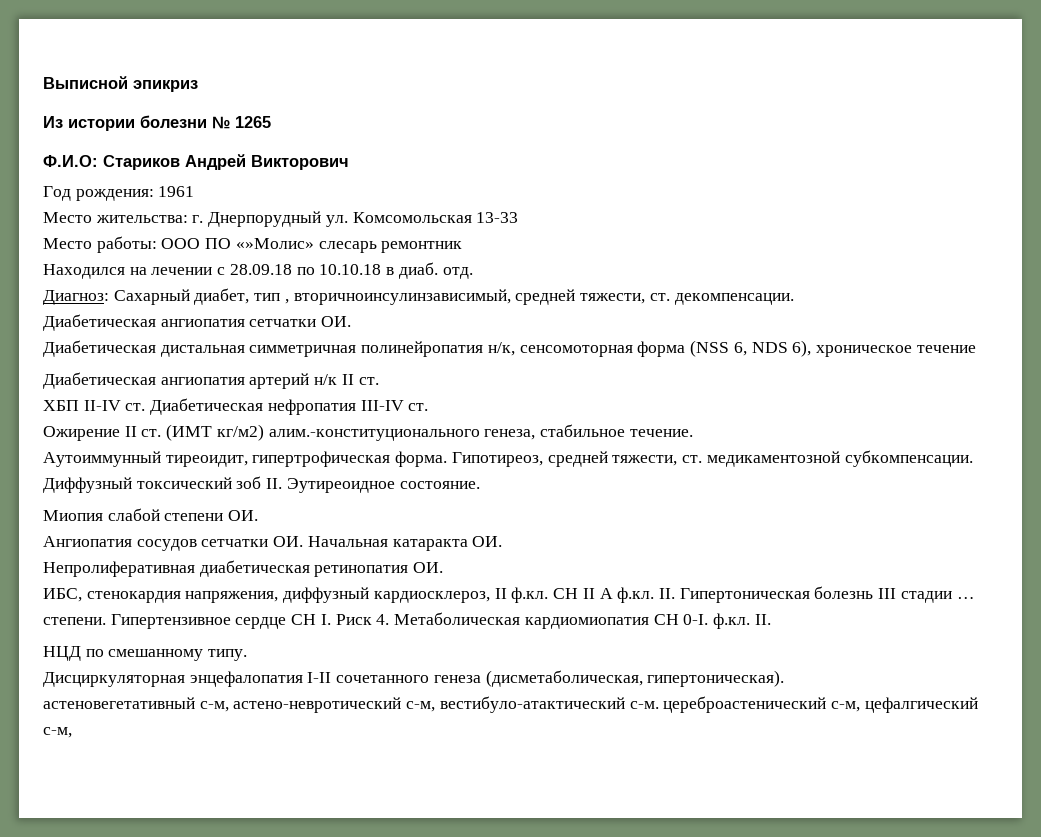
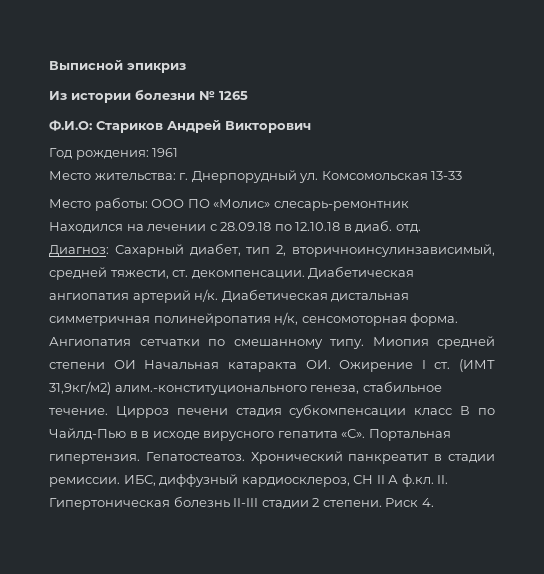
- Место работы: ООО ПО «»Молис» слесарь ремонтник
+ Место работы: ООО ПО «Молис» слесарь-ремонтник
- Находился на лечении с 28.09.18 по 10.10.18 в диаб. отд.
+ Находился на лечении с 28.09.18 по 12.10.18 в диаб. отд.
- Диагноз: Сахарный диабет, тип , вторичноинсулинзависимый, средней тяжести, ст. декомпенсации.
- Диабетическая ангиопатия сетчатки ОИ.
- Диабетическая дистальная симметричная полинейропатия н/к, сенсомоторная форма (NSS 6, NDS 6), хроническое течение
- Диабетическая ангиопатия артерий н/к II ст.
- ХБП II-IV ст. Диабетическая нефропатия III-IV ст.
- Ожирение II ст. (ИМТ кг/м2) алим.-конституционального генеза, стабильное течение.
- Аутоиммунный тиреоидит, гипертрофическая форма. Гипотиреоз, средней тяжести, ст. медикаментозной субкомпенсации. Диффузный токсический зоб II. Эутиреоидное состояние.
- Миопия слабой степени ОИ.
- Ангиопатия сосудов сетчатки ОИ. Начальная катаракта ОИ.
- Непролиферативная диабетическая ретинопатия ОИ.
- ИБС, стенокардия напряжения, диффузный кардиосклероз, II ф.кл. СН II А ф.кл. II. Гипертоническая болезнь III стадии … степени. Гипертензивное сердце СН I. Риск 4. Метаболическая кардиомиопатия СН 0-I. ф.кл. II.
- НЦД по смешанному типу.
- Дисциркуляторная энцефалопатия I-II сочетанного генеза (дисметаболическая, гипертоническая).
- астеновегетативный с-м, астено-невротический с-м, вестибуло-атактический с-м. цереброастенический с-м, цефалгический с-м,
+ Диагноз: Сахарный диабет, тип 2, вторичноинсулинзависимый, средней тяжести, ст. декомпенсации. Диабетическая ангиопатия артерий н/к. Диабетическая дистальная симметричная полинейропатия н/к, сенсомоторная форма. Ангиопатия сетчатки по смешанному типу. Миопия средней степени ОИ Начальная катаракта ОИ. Ожирение I ст. (ИМТ 31,9кг/м2) алим.-конституционального генеза, стабильное течение. Цирроз печени стадия субкомпенсации класс В по Чайлд-Пью в в исходе вирусного гепатита «С». Портальная гипертензия. Гепатостеатоз. Хронический панкреатит в стадии ремиссии. ИБС, диффузный кардиосклероз, СН II А ф.кл. II. Гипертоническая болезнь II-III стадии 2 степени. Риск 4.

